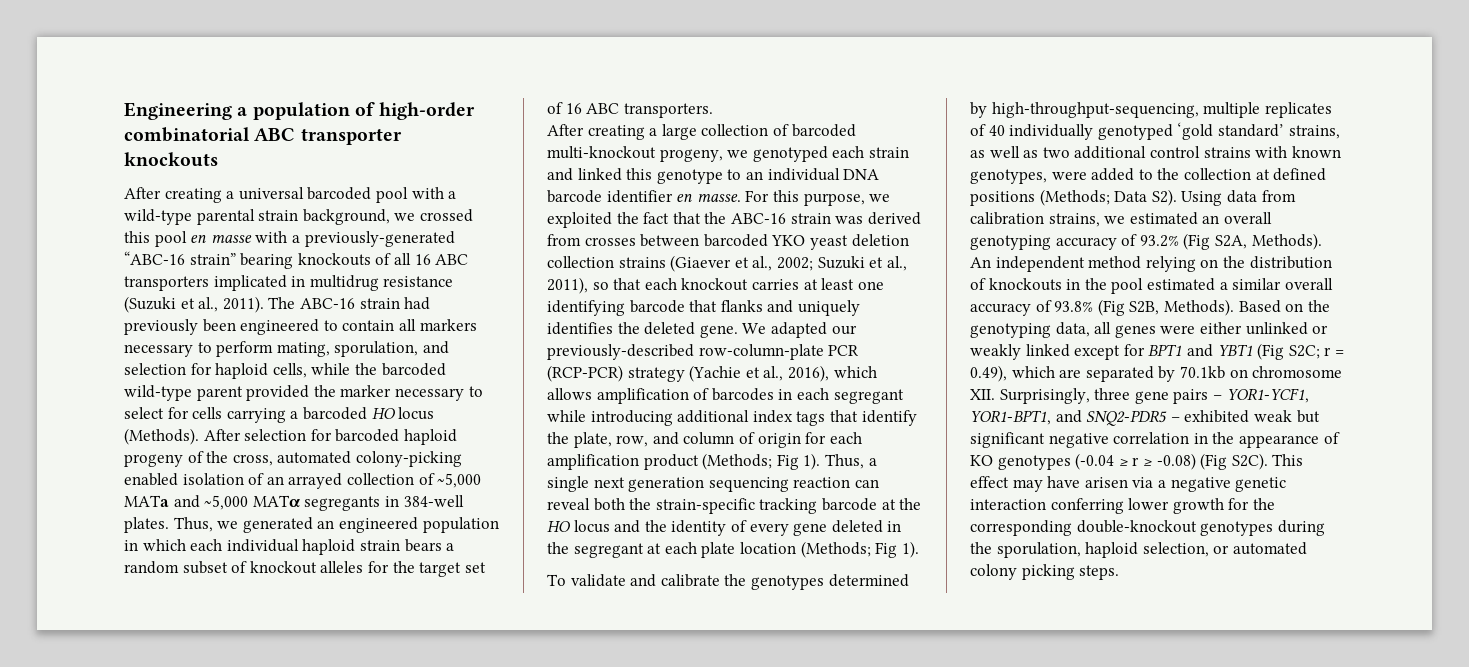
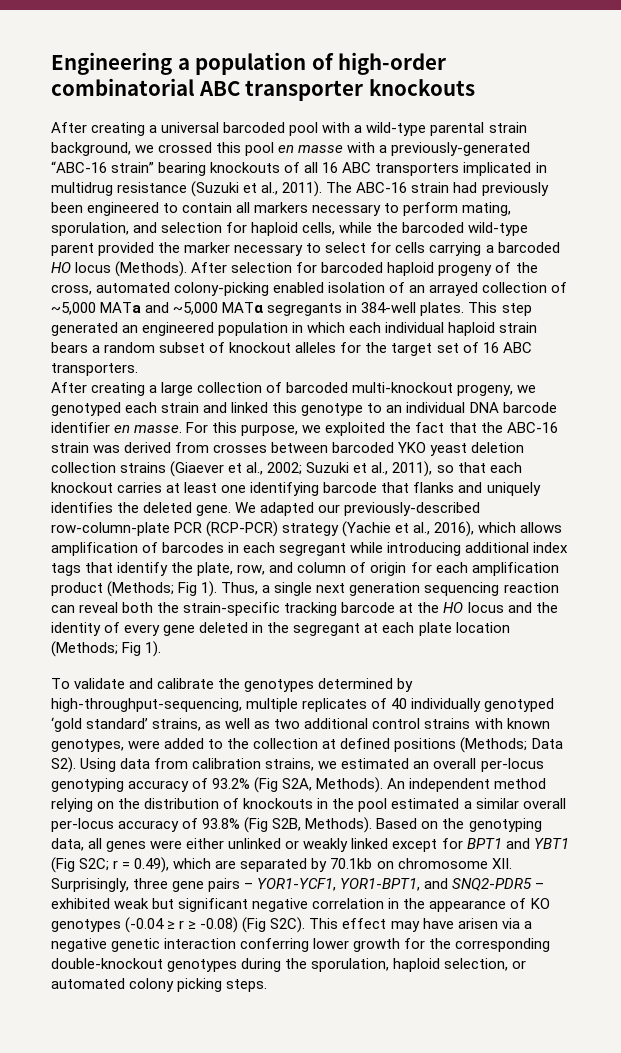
- Thus, we generated an engineered population in which each individual haploid strain bears a random subset of knockout alleles for the target set of 16 ABC transporters.
+ This step generated an engineered population in which each individual haploid strain bears a random subset of knockout alleles for the target set of 16 ABC transporters.
- To validate and calibrate the genotypes determined by high-throughput-sequencing, multiple replicates of 40 individually genotyped ‘gold standard’ strains, as well as two additional control strains with known genotypes, were added to the collection at defined positions (Methods; Data S2). Using data from calibration strains, we estimated an overall genotyping accuracy of 93.2% (Fig S2A, Methods).
+ To validate and calibrate the genotypes determined by high-throughput-sequencing, multiple replicates of 40 individually genotyped ‘gold standard’ strains, as well as two additional control strains with known genotypes, were added to the collection at defined positions (Methods; Data S2). Using data from calibration strains, we estimated an overall per-locus genotyping accuracy of 93.2% (Fig S2A, Methods).
- An independent method relying on the distribution of knockouts in the pool estimated a similar overall accuracy of 93.8% (Fig S2B, Methods).
+ An independent method relying on the distribution of knockouts in the pool estimated a similar overall per-locus accuracy of 93.8% (Fig S2B, Methods).

